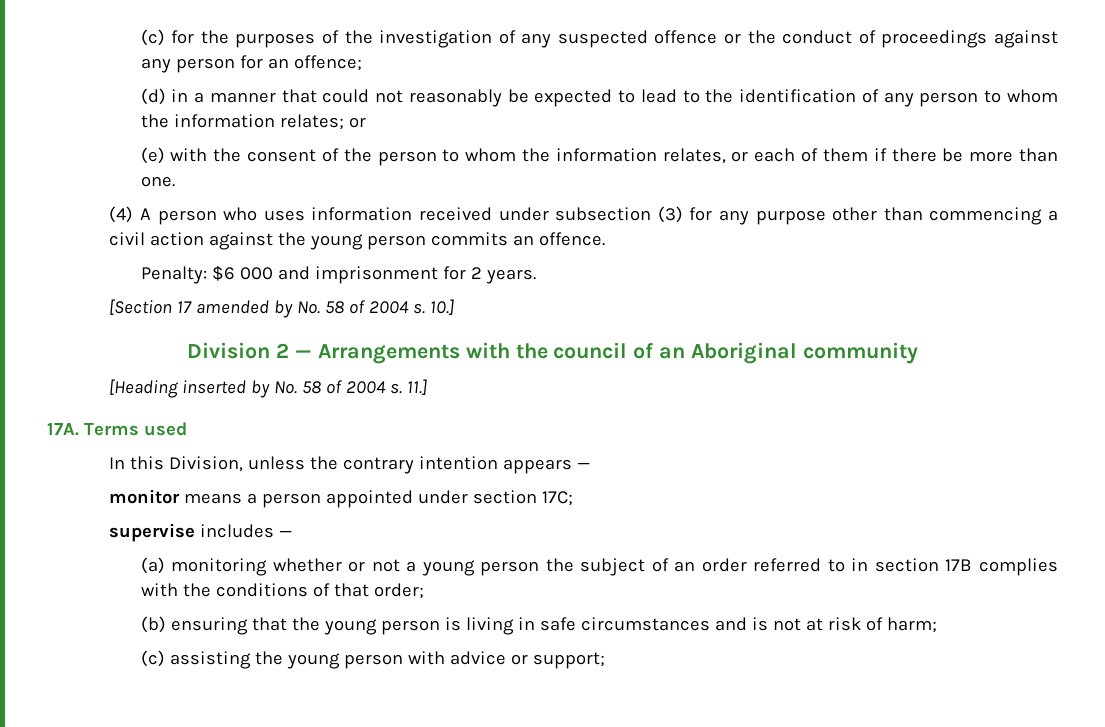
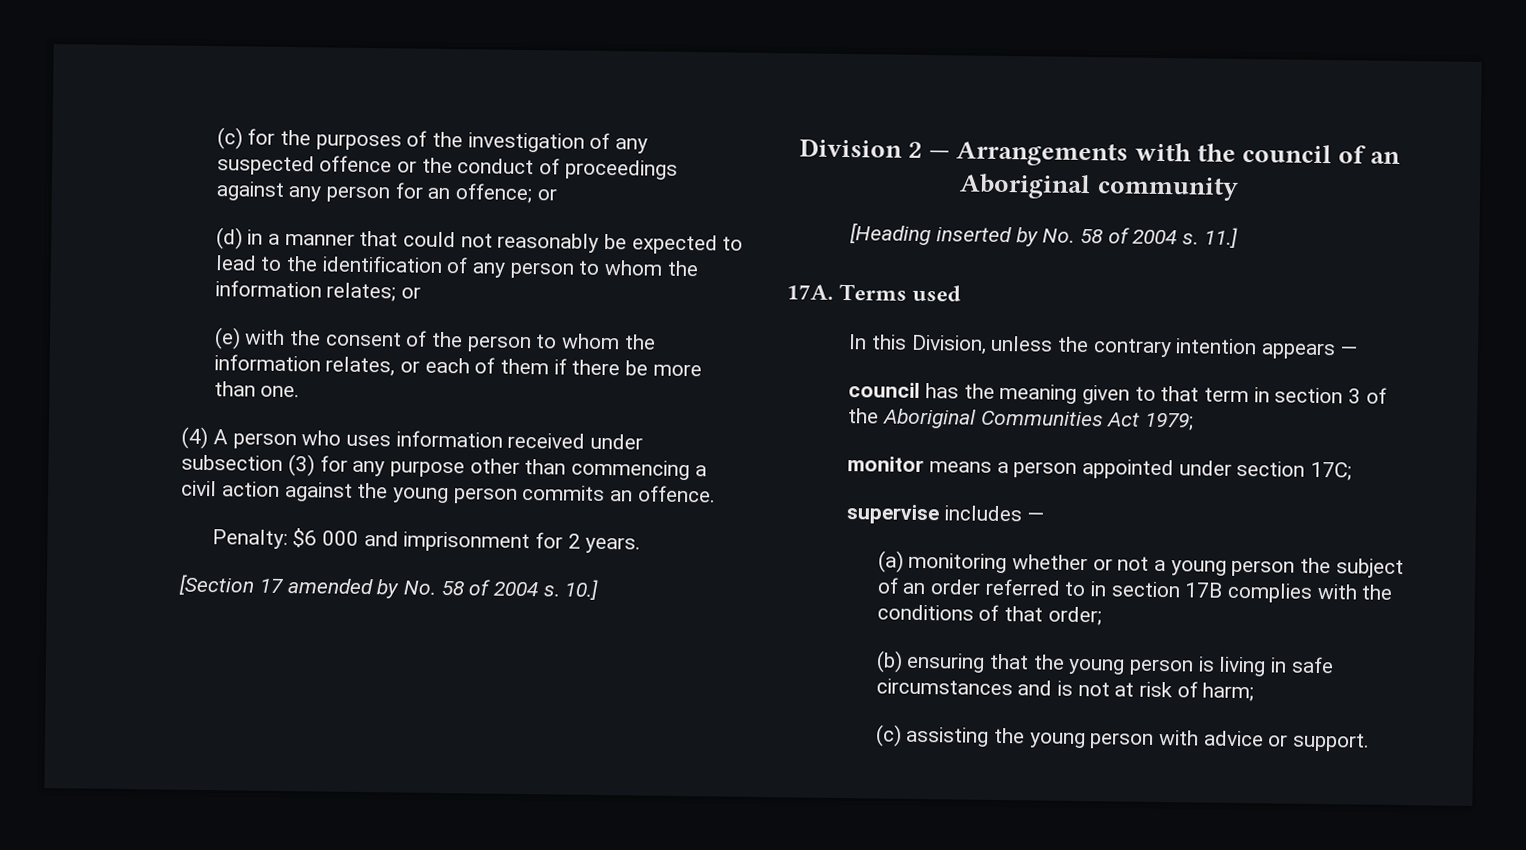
- (c) for the purposes of the investigation of any suspected offence or the conduct of proceedings against any person for an offence;
+ (c) for the purposes of the investigation of any suspected offence or the conduct of proceedings against any person for an offence; or
+ council has the meaning given to that term in section 3 of the Aboriginal Communities Act 1979;
- (c) assisting the young person with advice or support;
+ (c) assisting the young person with advice or support.

